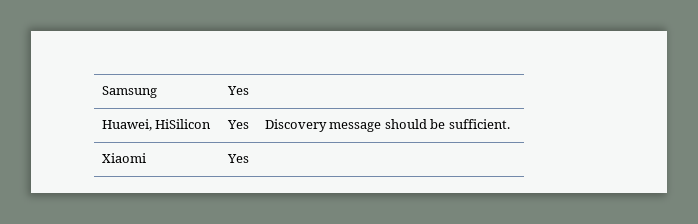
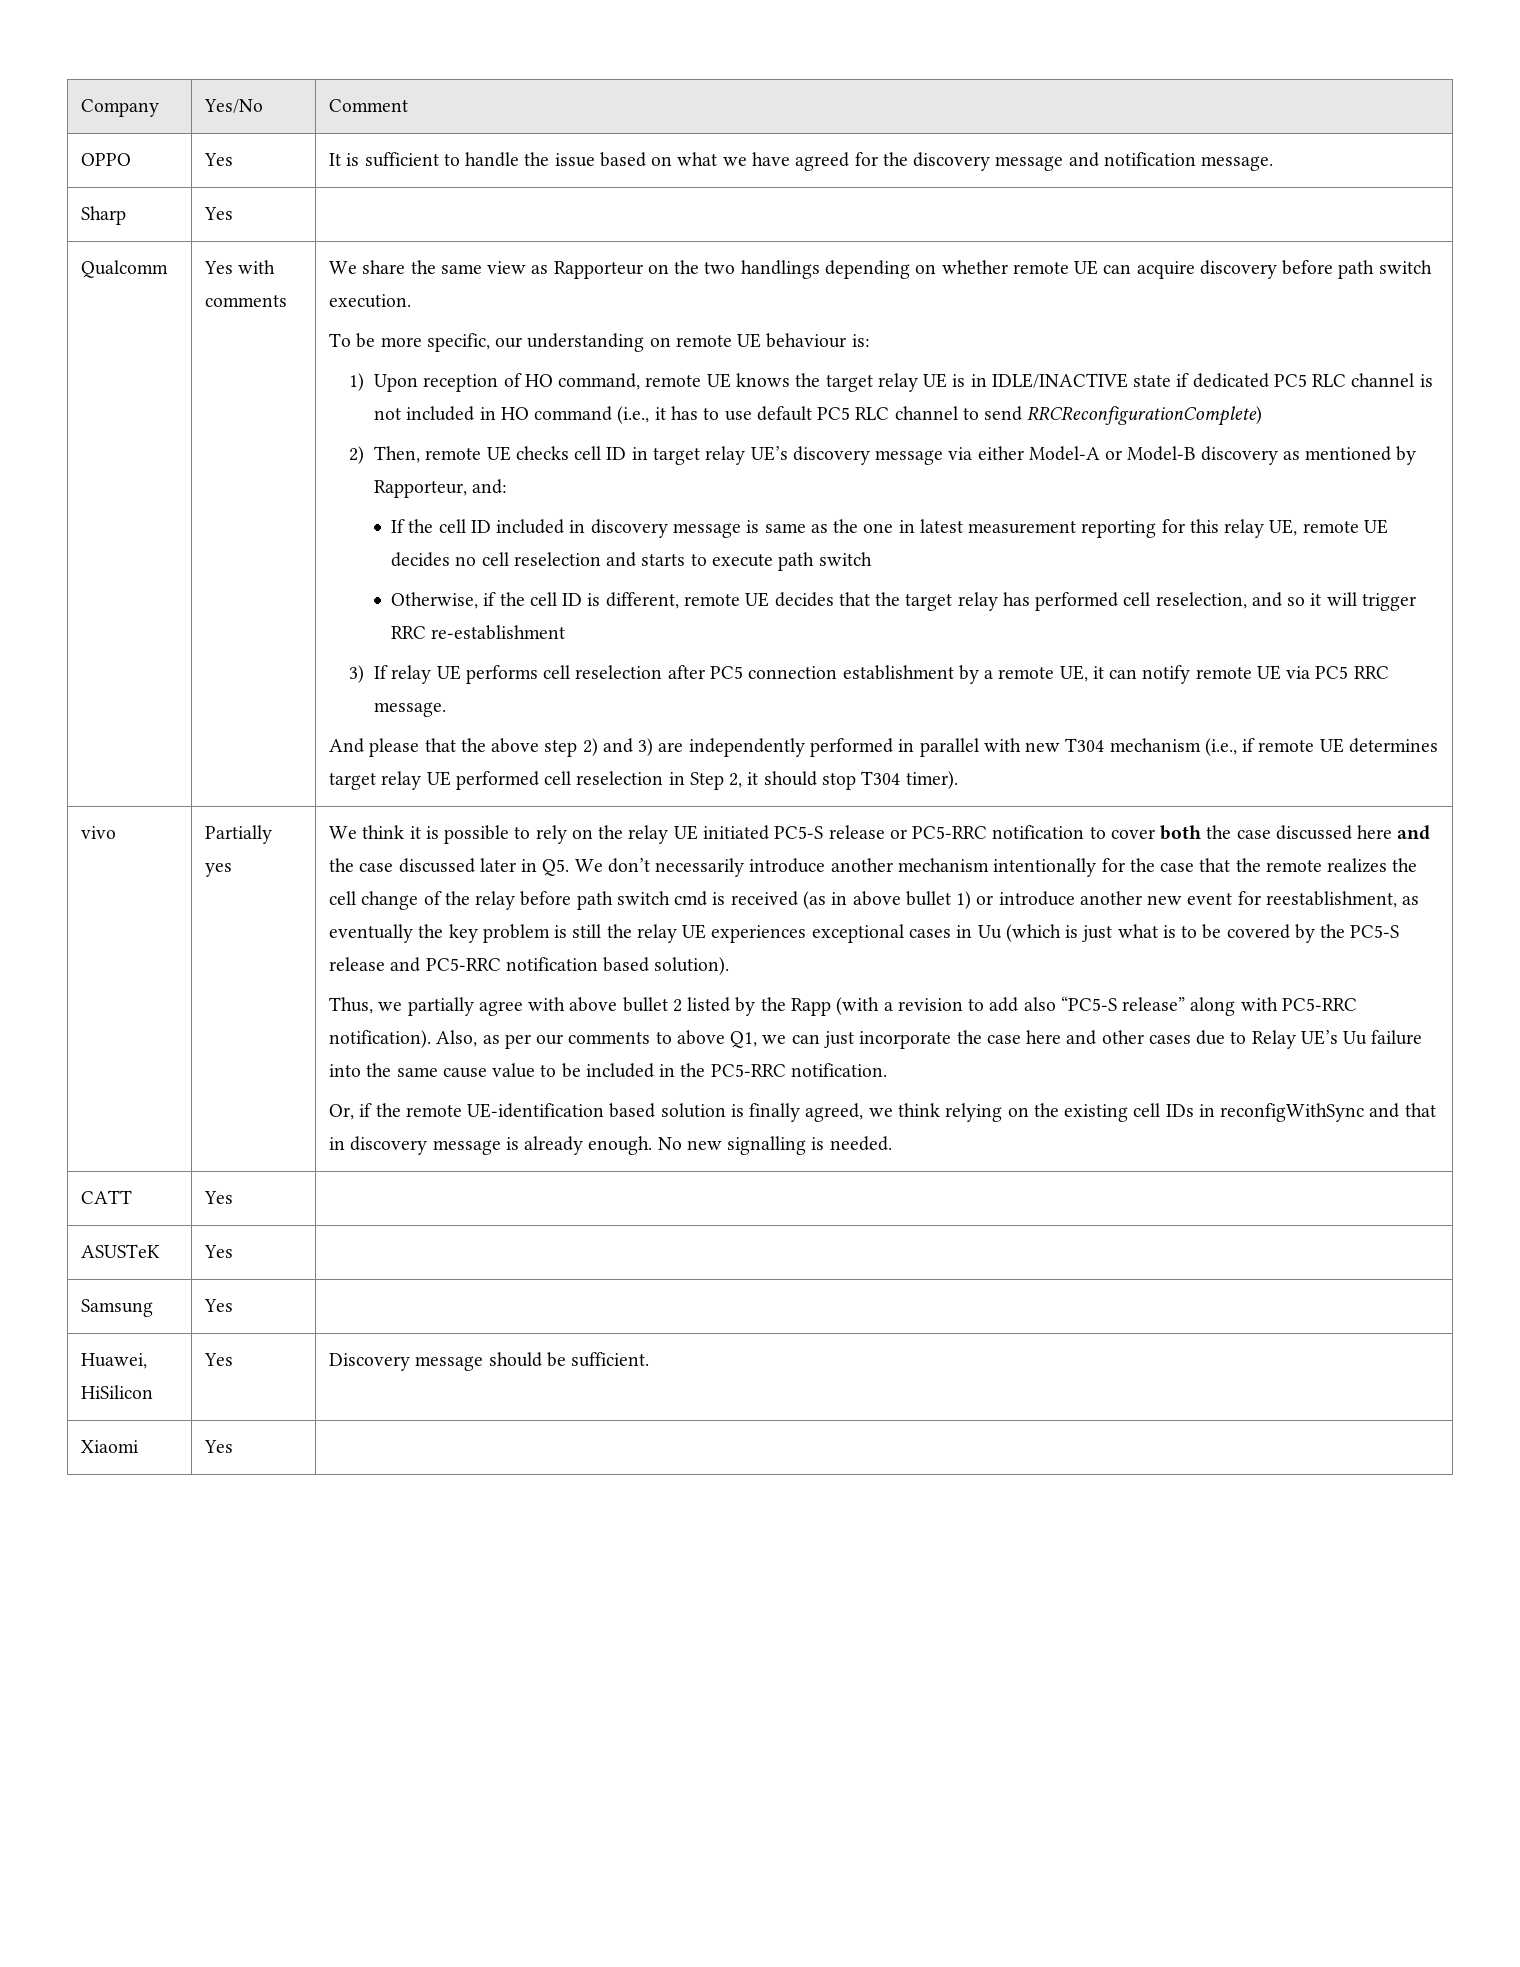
+ Company | Yes/No | Comment
+ OPPO | Yes | It is sufficient to handle the issue based on what we have agreed for the discovery message and notification message.
+ Sharp | Yes |
+ Qualcomm | Yes with comments | We share the same view as Rapporteur on the two handlings depending on whether remote UE can acquire discovery before path switch execution.
+ To be more specific, our understanding on remote UE behaviour is:
+ 1) Upon reception of HO command, remote UE knows the target relay UE is in IDLE/INACTIVE state if dedicated PC5 RLC channel is not included in HO command (i.e., it has to use default PC5 RLC channel to send RRCReconfigurationComplete)
+ 2) Then, remote UE checks cell ID in target relay UE’s discovery message via either Model-A or Model-B discovery as mentioned by Rapporteur, and:
+ If the cell ID included in discovery message is same as the one in latest measurement reporting for this relay UE, remote UE decides no cell reselection and starts to execute path switch
+ Otherwise, if the cell ID is different, remote UE decides that the target relay has performed cell reselection, and so it will trigger RRC re-establishment
+ 3) If relay UE performs cell reselection after PC5 connection establishment by a remote UE, it can notify remote UE via PC5 RRC message.
+ And please that the above step 2) and 3) are independently performed in parallel with new T304 mechanism (i.e., if remote UE determines target relay UE performed cell reselection in Step 2, it should stop T304 timer).
+ vivo | Partially yes | We think it is possible to rely on the relay UE initiated PC5-S release or PC5-RRC notification to cover both the case discussed here and the case discussed later in Q5. We don’t necessarily introduce another mechanism intentionally for the case that the remote realizes the cell change of the relay before path switch cmd is received (as in above bullet 1) or introduce another new event for reestablishment, as eventually the key problem is still the relay UE experiences exceptional cases in Uu (which is just what is to be covered by the PC5-S release and PC5-RRC notification based solution).
+ Thus, we partially agree with above bullet 2 listed by the Rapp (with a revision to add also “PC5-S release” along with PC5-RRC notification). Also, as per our comments to above Q1, we can just incorporate the case here and other cases due to Relay UE’s Uu failure into the same cause value to be included in the PC5-RRC notification.
+ Or, if the remote UE-identification based solution is finally agreed, we think relying on the existing cell IDs in reconfigWithSync and that in discovery message is already enough. No new signalling is needed.
+ CATT | Yes |
+ ASUSTeK | Yes |

